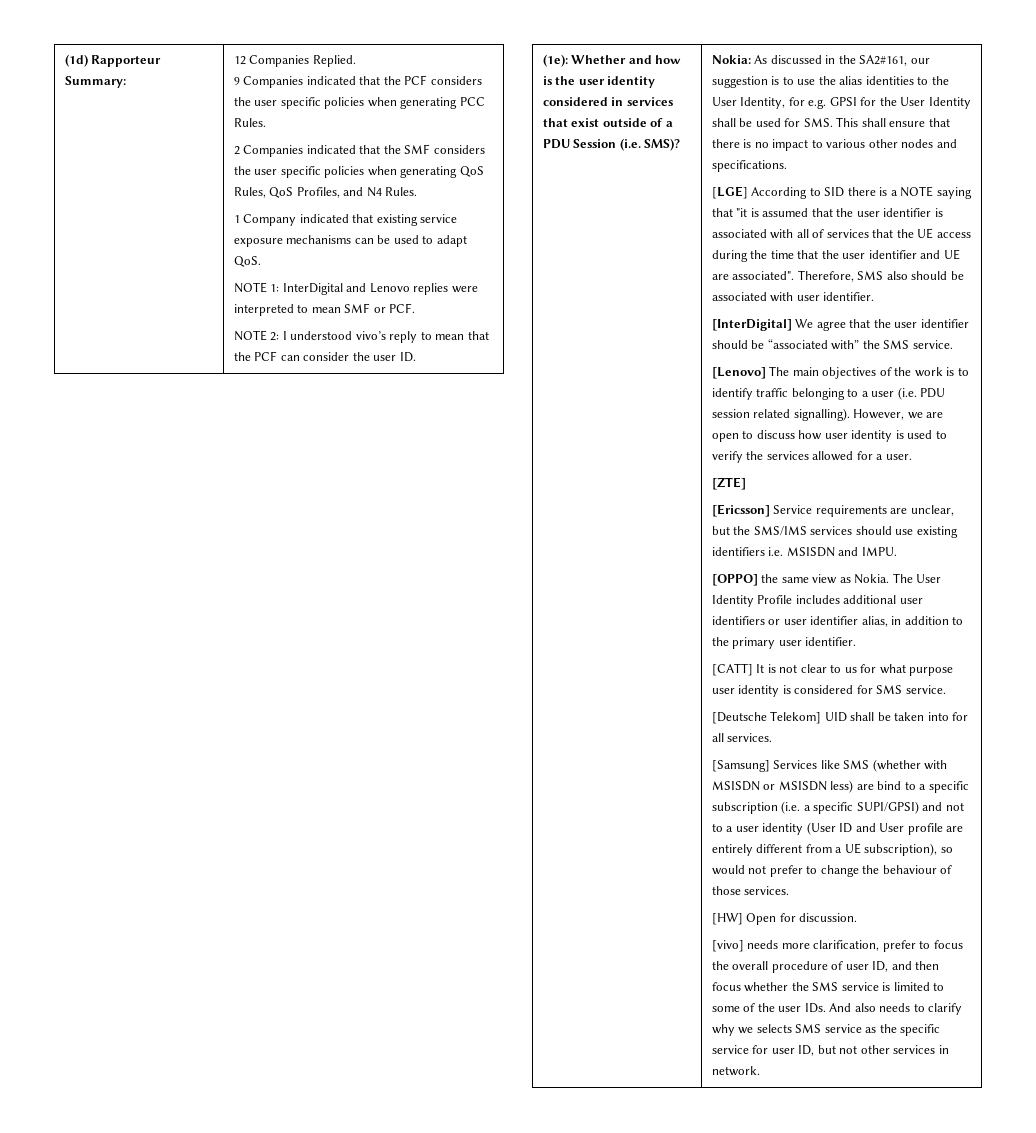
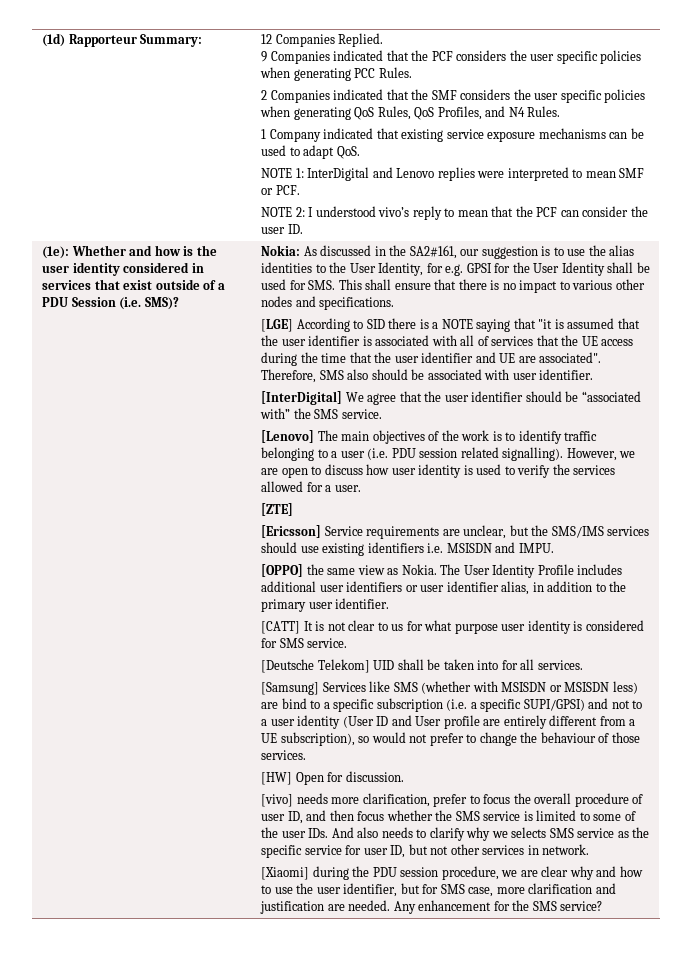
+ [Xiaomi] during the PDU session procedure, we are clear why and how to use the user identifier, but for SMS case, more clarification and justification are needed. Any enhancement for the SMS service?

